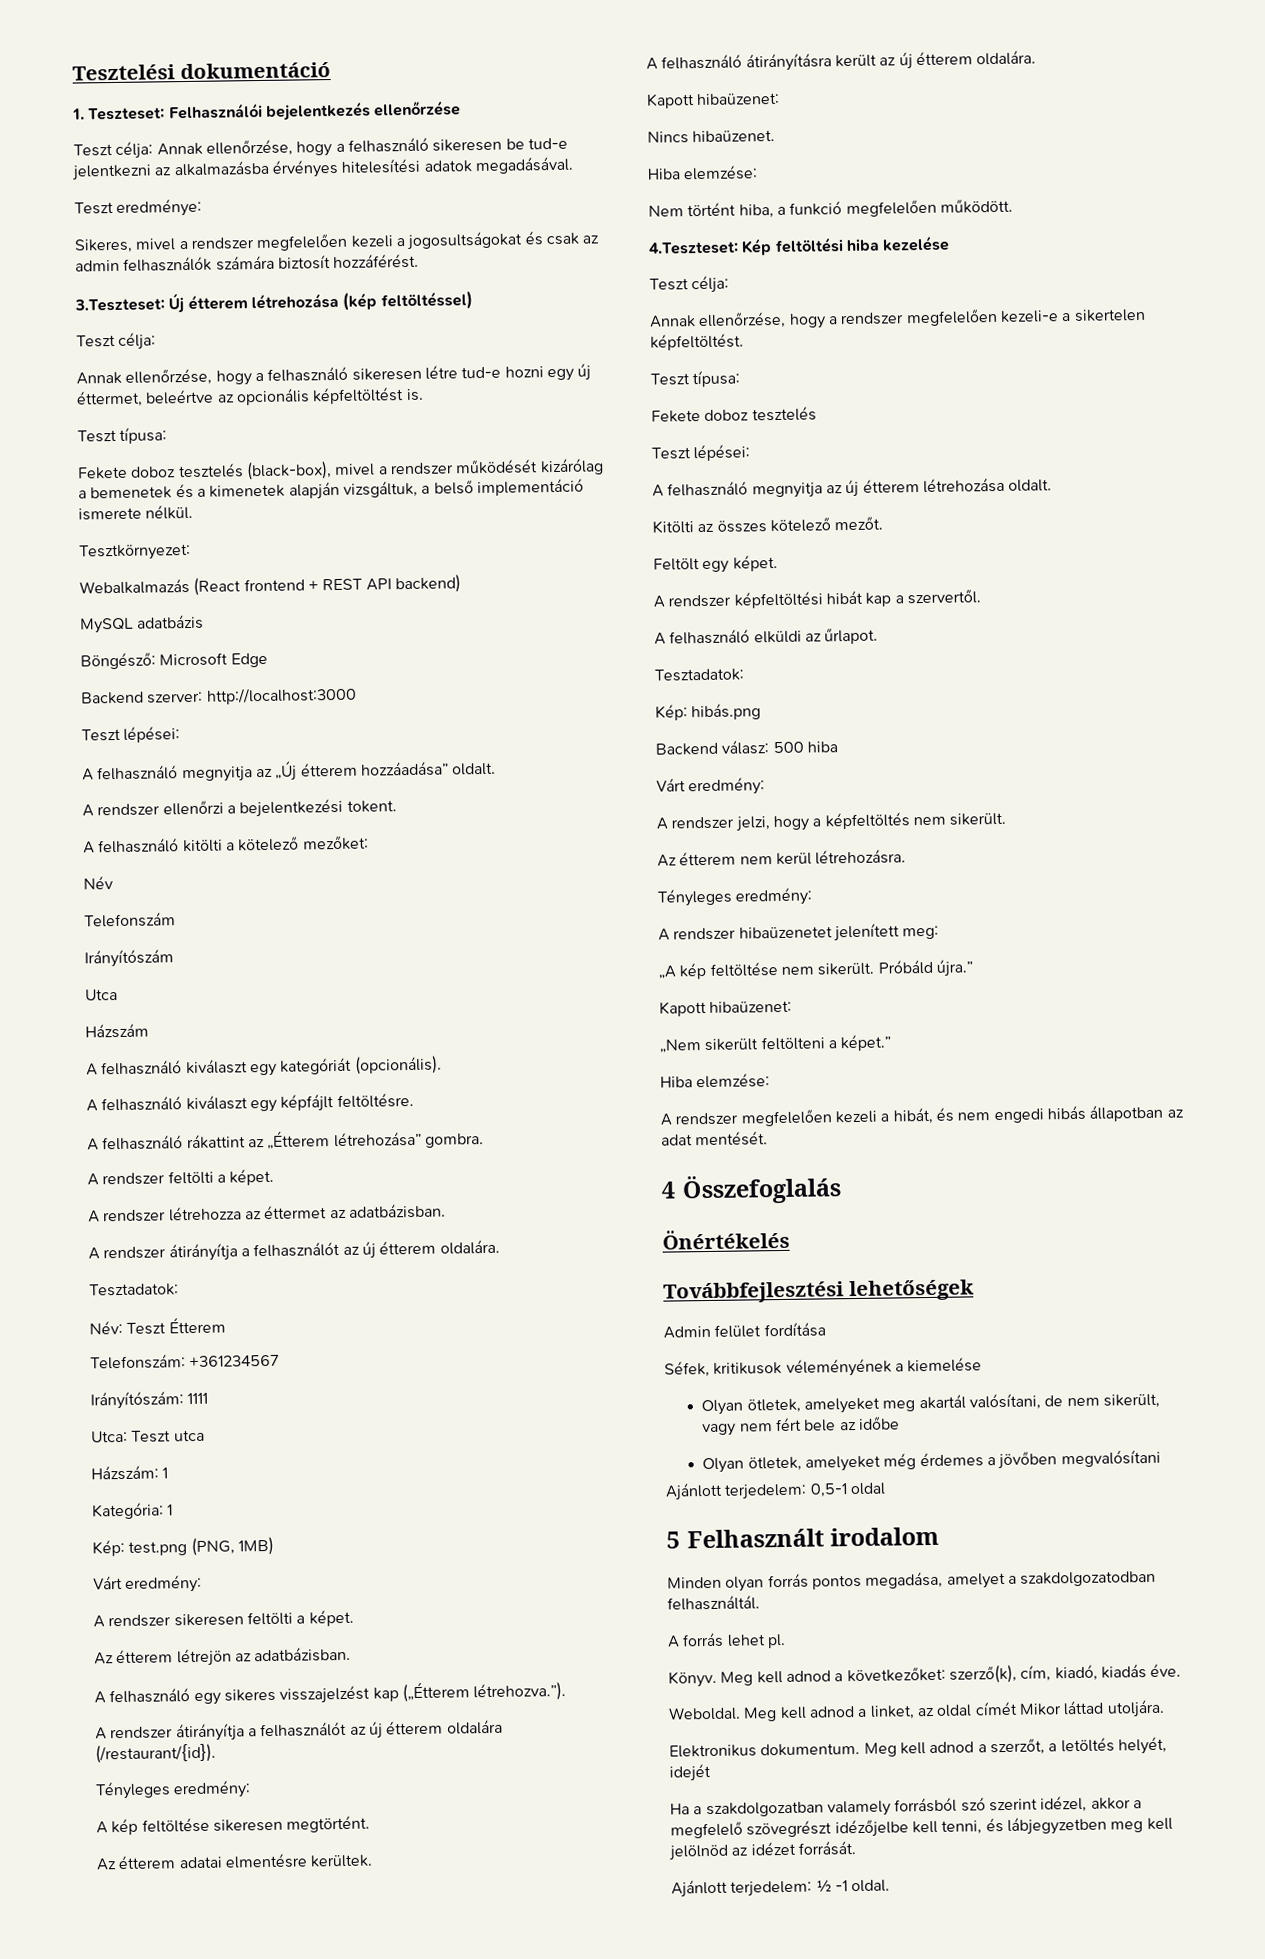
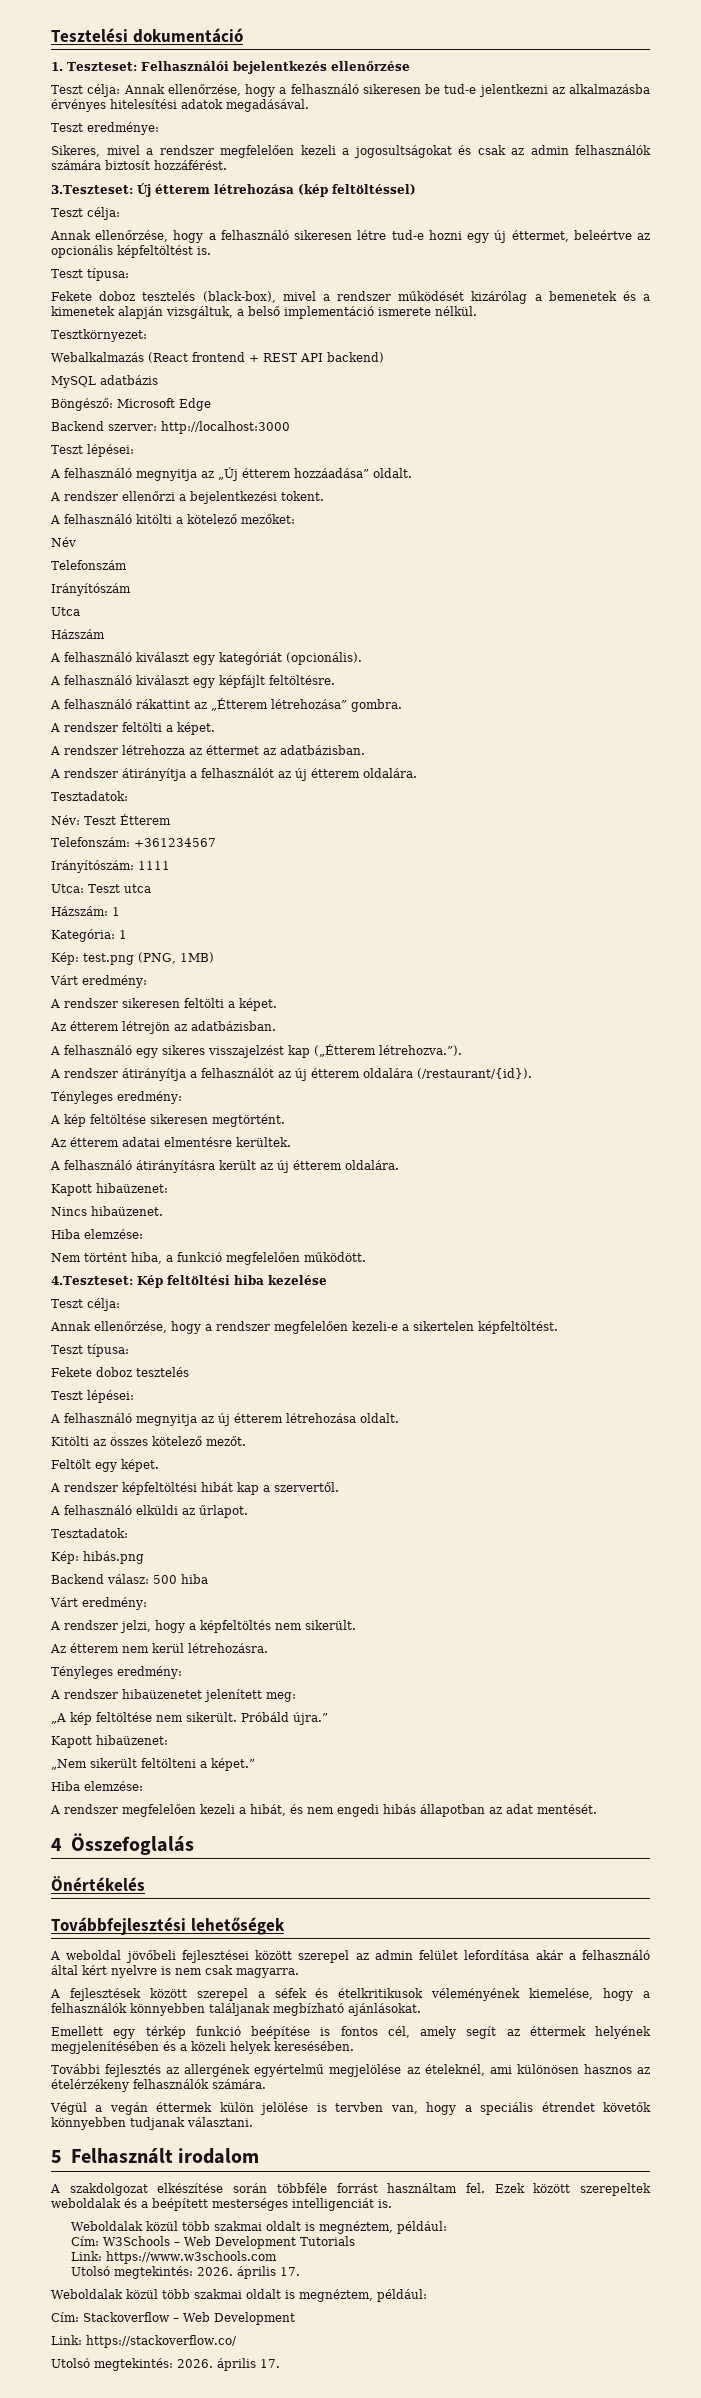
- Admin felület fordítása
- Séfek, kritikusok véleményének a kiemelése
- Olyan ötletek, amelyeket meg akartál valósítani, de nem sikerült, vagy nem fért bele az időbe
- Olyan ötletek, amelyeket még érdemes a jövőben megvalósítani
- Ajánlott terjedelem: 0,5-1 oldal
+ A weboldal jövőbeli fejlesztései között szerepel az admin felület lefordítása akár a felhasználó által kért nyelvre is nem csak magyarra.
+ A fejlesztések között szerepel a séfek és ételkritikusok véleményének kiemelése, hogy a felhasználók könnyebben találjanak megbízható ajánlásokat.
+ Emellett egy térkép funkció beépítése is fontos cél, amely segít az éttermek helyének megjelenítésében és a közeli helyek keresésében.
+ További fejlesztés az allergének egyértelmű megjelölése az ételeknél, ami különösen hasznos az ételérzékeny felhasználók számára.
+ Végül a vegán éttermek külön jelölése is tervben van, hogy a speciális étrendet követők könnyebben tudjanak választani.
  5 Felhasznált irodalom
- Minden olyan forrás pontos megadása, amelyet a szakdolgozatodban felhasználtál.
- A forrás lehet pl.
- Könyv. Meg kell adnod a következőket: szerző(k), cím, kiadó, kiadás éve.
- Weboldal. Meg kell adnod a linket, az oldal címét Mikor láttad utoljára.
- Elektronikus dokumentum. Meg kell adnod a szerzőt, a letöltés helyét, idejét
- Ha a szakdolgozatban valamely forrásból szó szerint idézel, akkor a megfelelő szövegrészt idézőjelbe kell tenni, és lábjegyzetben meg kell jelölnöd az idézet forrását.
- Ajánlott terjedelem: ½ -1 oldal.
+ A szakdolgozat elkészítése során többféle forrást használtam fel. Ezek között szerepeltek weboldalak és a beépített mesterséges intelligenciát is.
+ Weboldalak közül több szakmai oldalt is megnéztem, például:
+ Cím: W3Schools – Web Development Tutorials
+ Link: https://www.w3schools.com
+ Utolsó megtekintés: 2026. április 17.
+ Weboldalak közül több szakmai oldalt is megnéztem, például:
+ Cím: Stackoverflow – Web Development
+ Link: https://stackoverflow.co/
+ Utolsó megtekintés: 2026. április 17.

